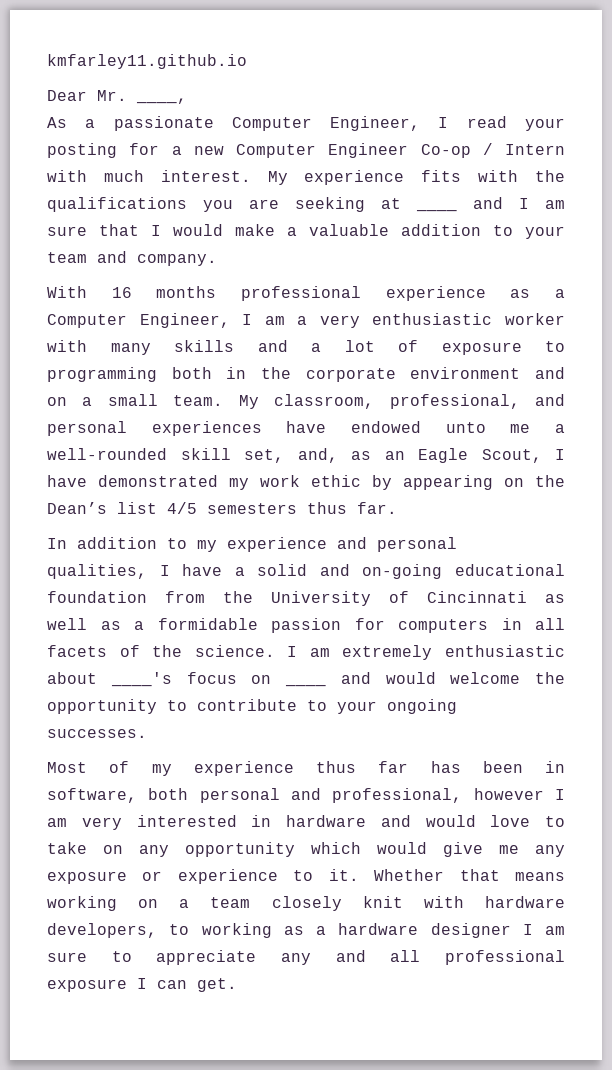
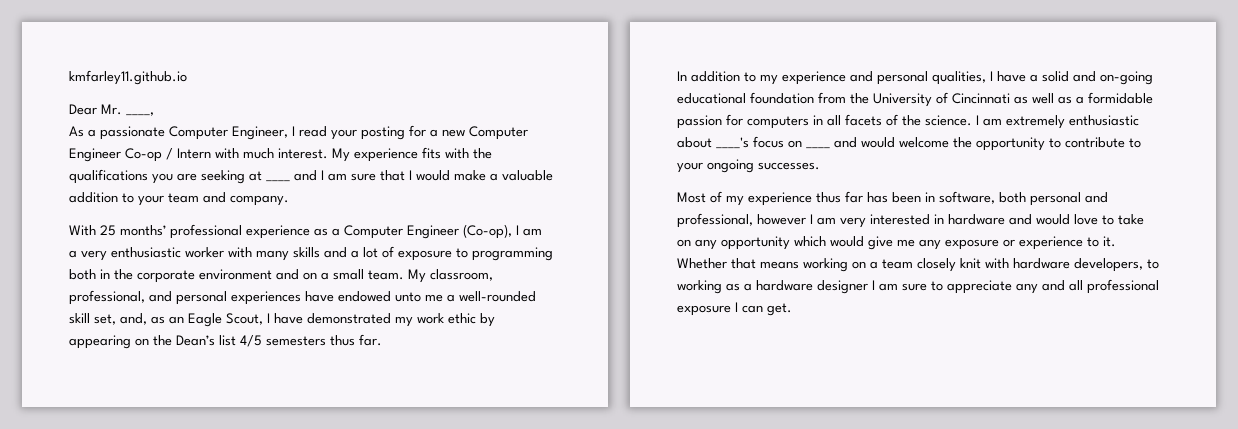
- With 16 months professional experience as a Computer Engineer, I am a very enthusiastic worker with many skills and a lot of exposure to programming both in the corporate environment and on a small team.
+ With 25 months’ professional experience as a Computer Engineer (Co-op), I am a very enthusiastic worker with many skills and a lot of exposure to programming both in the corporate environment and on a small team.

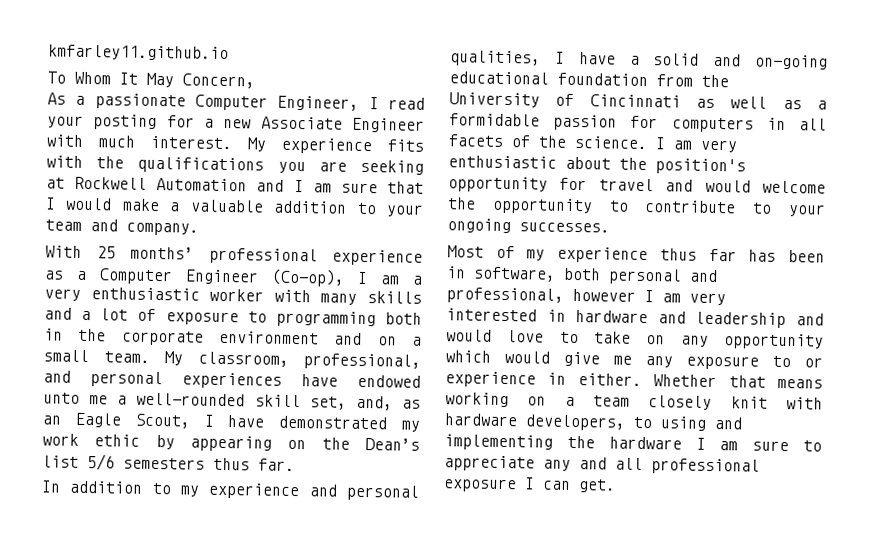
- Dear Mr. ____,
+ To Whom It May Concern,
- As a passionate Computer Engineer, I read your posting for a new Computer Engineer Co-op / Intern with much interest.
+ As a passionate Computer Engineer, I read your posting for a new Associate Engineer with much interest.
- My experience fits with the qualifications you are seeking at ____ and I am sure that I would make a valuable addition to your team and company.
+ My experience fits with the qualifications you are seeking at Rockwell Automation and I am sure that I would make a valuable addition to your team and company.
- My classroom, professional, and personal experiences have endowed unto me a well-rounded skill set, and, as an Eagle Scout, I have demonstrated my work ethic by appearing on the Dean’s list 4/5 semesters thus far.
+ My classroom, professional, and personal experiences have endowed unto me a well-rounded skill set, and, as an Eagle Scout, I have demonstrated my work ethic by appearing on the Dean’s list 5/6 semesters thus far.
- I am extremely enthusiastic about ____'s focus on ____ and would welcome the opportunity to contribute to your ongoing successes.
+ I am very enthusiastic about the position's opportunity for travel and would welcome the opportunity to contribute to your ongoing successes.
- Most of my experience thus far has been in software, both personal and professional, however I am very interested in hardware and would love to take on any opportunity which would give me any exposure or experience to it.
+ Most of my experience thus far has been in software, both personal and professional, however I am very interested in hardware and leadership and would love to take on any opportunity which would give me any exposure to or experience in either.
- Whether that means working on a team closely knit with hardware developers, to working as a hardware designer I am sure to appreciate any and all professional exposure I can get.
+ Whether that means working on a team closely knit with hardware developers, to using and implementing the hardware I am sure to appreciate any and all professional exposure I can get.

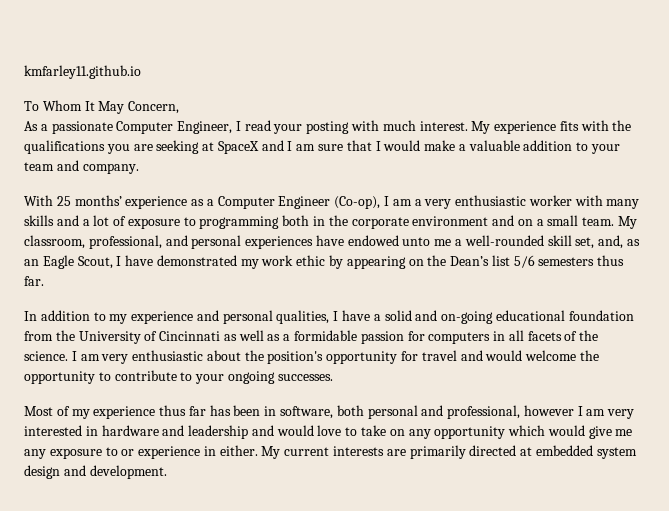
- As a passionate Computer Engineer, I read your posting for a new Associate Engineer with much interest.
+ As a passionate Computer Engineer, I read your posting with much interest.
- My experience fits with the qualifications you are seeking at Rockwell Automation and I am sure that I would make a valuable addition to your team and company.
+ My experience fits with the qualifications you are seeking at SpaceX and I am sure that I would make a valuable addition to your team and company.
- With 25 months’ professional experience as a Computer Engineer (Co-op), I am a very enthusiastic worker with many skills and a lot of exposure to programming both in the corporate environment and on a small team.
+ With 25 months’ experience as a Computer Engineer (Co-op), I am a very enthusiastic worker with many skills and a lot of exposure to programming both in the corporate environment and on a small team.
- Whether that means working on a team closely knit with hardware developers, to using and implementing the hardware I am sure to appreciate any and all professional exposure I can get.
+ My current interests are primarily directed at embedded system design and development.

